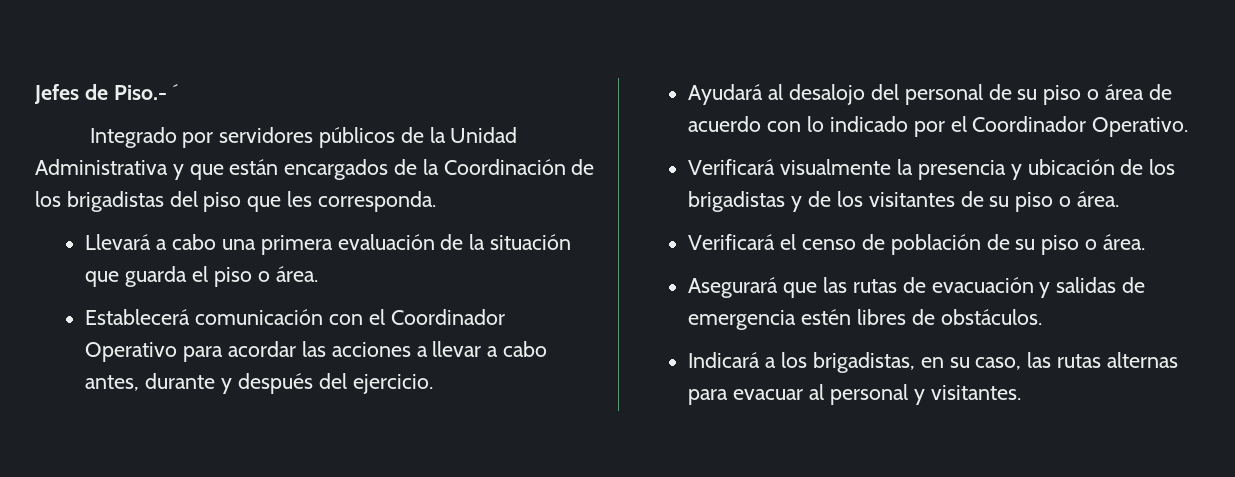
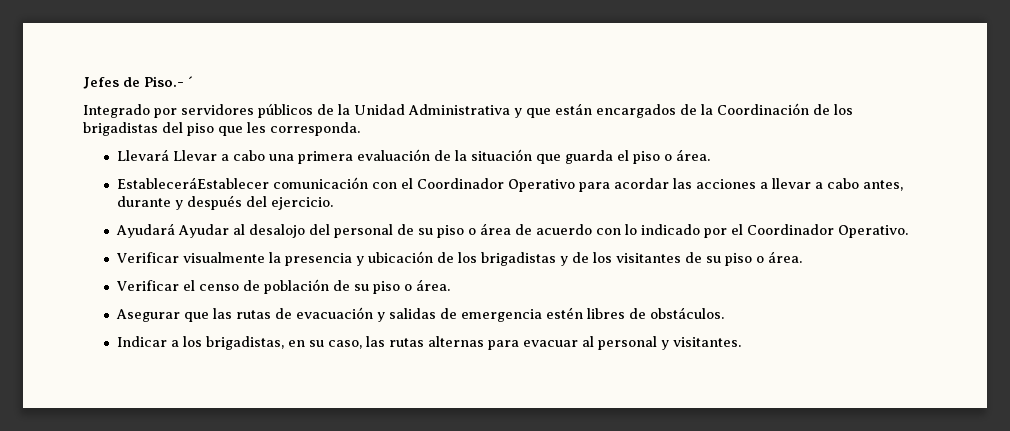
- Llevará a cabo una primera evaluación de la situación que guarda el piso o área.
+ Llevará Llevar a cabo una primera evaluación de la situación que guarda el piso o área.
- Establecerá comunicación con el Coordinador Operativo para acordar las acciones a llevar a cabo antes, durante y después del ejercicio.
+ EstableceráEstablecer comunicación con el Coordinador Operativo para acordar las acciones a llevar a cabo antes, durante y después del ejercicio.
- Ayudará al desalojo del personal de su piso o área de acuerdo con lo indicado por el Coordinador Operativo.
+ Ayudará Ayudar al desalojo del personal de su piso o área de acuerdo con lo indicado por el Coordinador Operativo.
- Verificará visualmente la presencia y ubicación de los brigadistas y de los visitantes de su piso o área.
+ Verificar visualmente la presencia y ubicación de los brigadistas y de los visitantes de su piso o área.
- Verificará el censo de población de su piso o área.
+ Verificar el censo de población de su piso o área.
- Asegurará que las rutas de evacuación y salidas de emergencia estén libres de obstáculos.
+ Asegurar que las rutas de evacuación y salidas de emergencia estén libres de obstáculos.
- Indicará a los brigadistas, en su caso, las rutas alternas para evacuar al personal y visitantes.
+ Indicar a los brigadistas, en su caso, las rutas alternas para evacuar al personal y visitantes.

